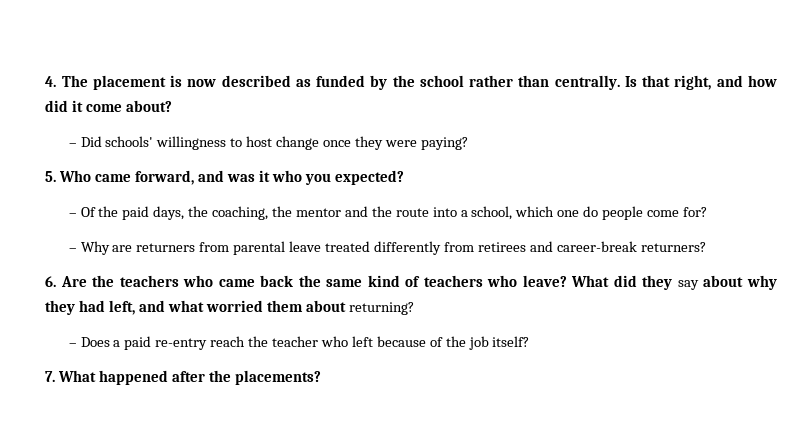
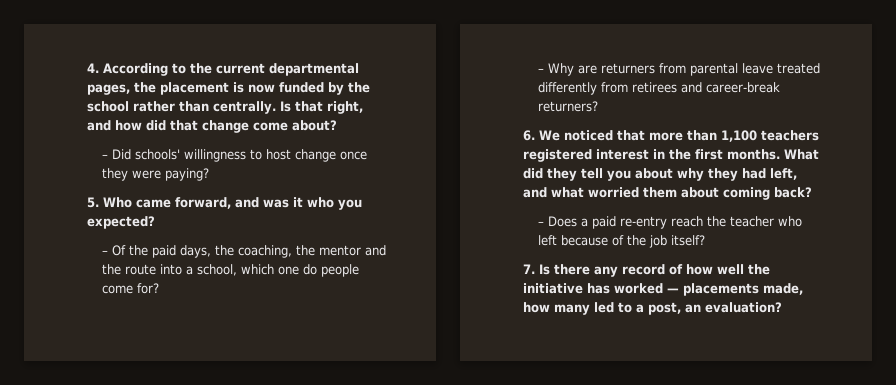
- 4. The placement is now described as funded by the school rather than centrally.
+ 4. According to the current departmental pages, the placement is now funded by the school rather than centrally.
- Is that right, and how did it come about?
+ Is that right, and how did that change come about?
- 6. Are the teachers who came back the same kind of teachers who leave?
+ 6. We noticed that more than 1,100 teachers registered interest in the first months.
- What did they say about why they had left, and what worried them about returning?
+ What did they tell you about why they had left, and what worried them about coming back?
- 7. What happened after the placements?
+ 7. Is there any record of how well the initiative has worked — placements made, how many led to a post, an evaluation?

